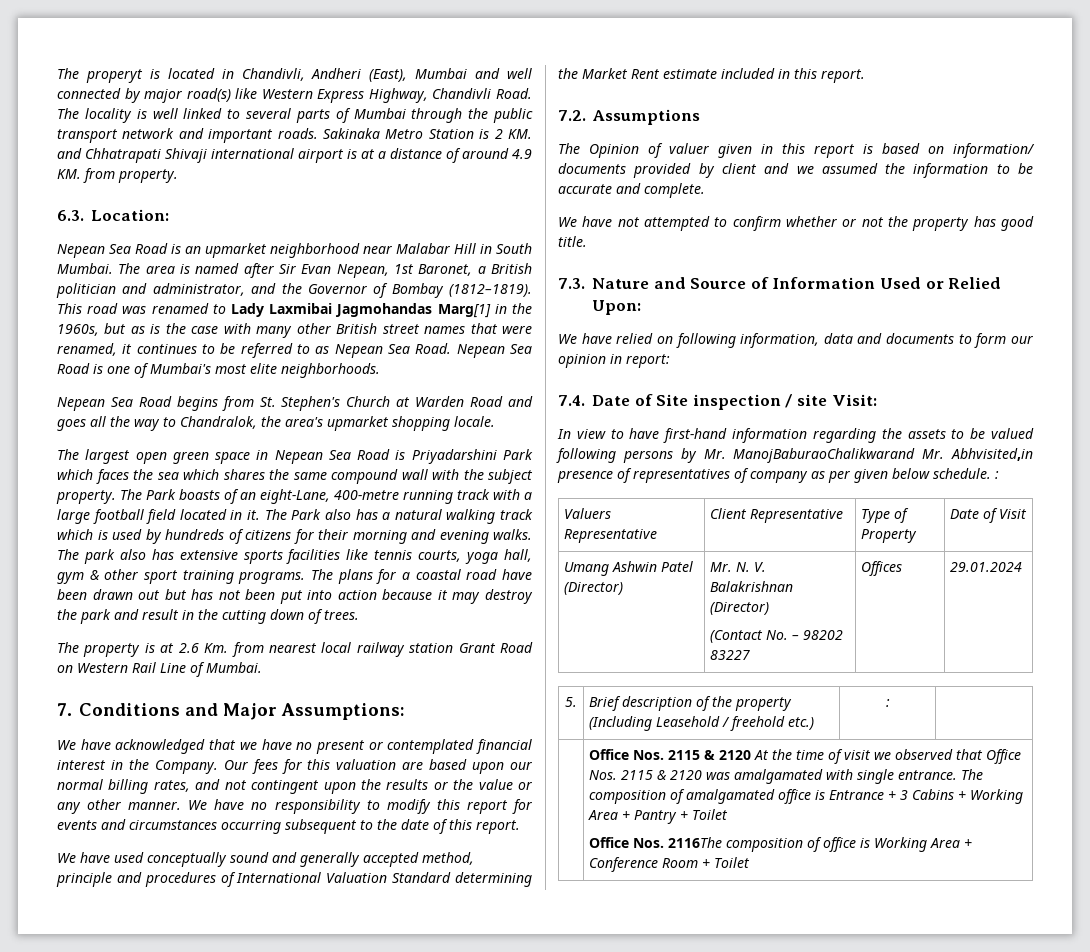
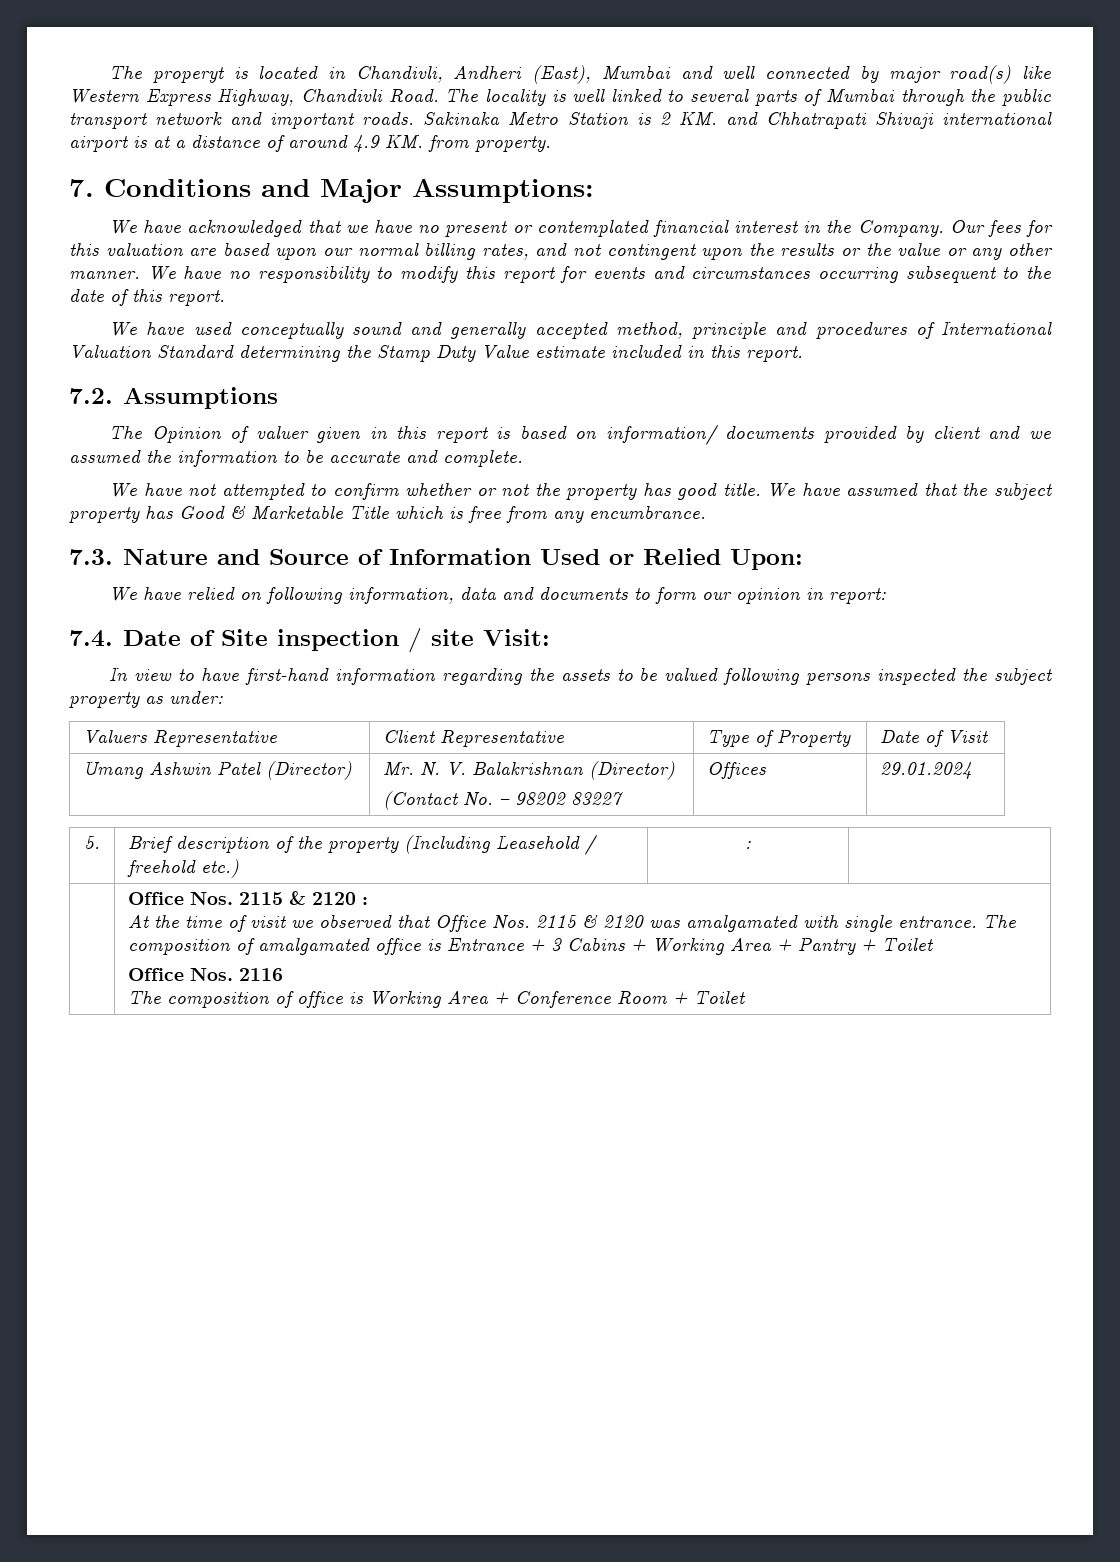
- 6.3. Location:
- Nepean Sea Road is an upmarket neighborhood near Malabar Hill in South Mumbai. The area is named after Sir Evan Nepean, 1st Baronet, a British politician and administrator, and the Governor of Bombay (1812–1819). This road was renamed to Lady Laxmibai Jagmohandas Marg[1] in the 1960s, but as is the case with many other British street names that were renamed, it continues to be referred to as Nepean Sea Road. Nepean Sea Road is one of Mumbai's most elite neighborhoods.
- Nepean Sea Road begins from St. Stephen's Church at Warden Road and goes all the way to Chandralok, the area's upmarket shopping locale.
- The largest open green space in Nepean Sea Road is Priyadarshini Park which faces the sea which shares the same compound wall with the subject property. The Park boasts of an eight-Lane, 400-metre running track with a large football field located in it. The Park also has a natural walking track which is used by hundreds of citizens for their morning and evening walks. The park also has extensive sports facilities like tennis courts, yoga hall, gym & other sport training programs. The plans for a coastal road have been drawn out but has not been put into action because it may destroy the park and result in the cutting down of trees.
- The property is at 2.6 Km. from nearest local railway station Grant Road on Western Rail Line of Mumbai.
- We have used conceptually sound and generally accepted method, principle and procedures of International Valuation Standard determining the Market Rent estimate included in this report.
+ We have used conceptually sound and generally accepted method, principle and procedures of International Valuation Standard determining the Stamp Duty Value estimate included in this report.
+ We have assumed that the subject property has Good & Marketable Title which is free from any encumbrance.
- In view to have first-hand information regarding the assets to be valued following persons by Mr. ManojBaburaoChalikwarand Mr. Abhvisited,in presence of representatives of company as per given below schedule. :
+ In view to have first-hand information regarding the assets to be valued following persons inspected the subject property as under:
- Office Nos. 2115 & 2120 At the time of visit we observed that Office Nos. 2115 & 2120 was amalgamated with single entrance.
+ Office Nos. 2115 & 2120 :
+ At the time of visit we observed that Office Nos. 2115 & 2120 was amalgamated with single entrance.
- Office Nos. 2116The composition of office is Working Area + Conference Room + Toilet
+ Office Nos. 2116
+ The composition of office is Working Area + Conference Room + Toilet

